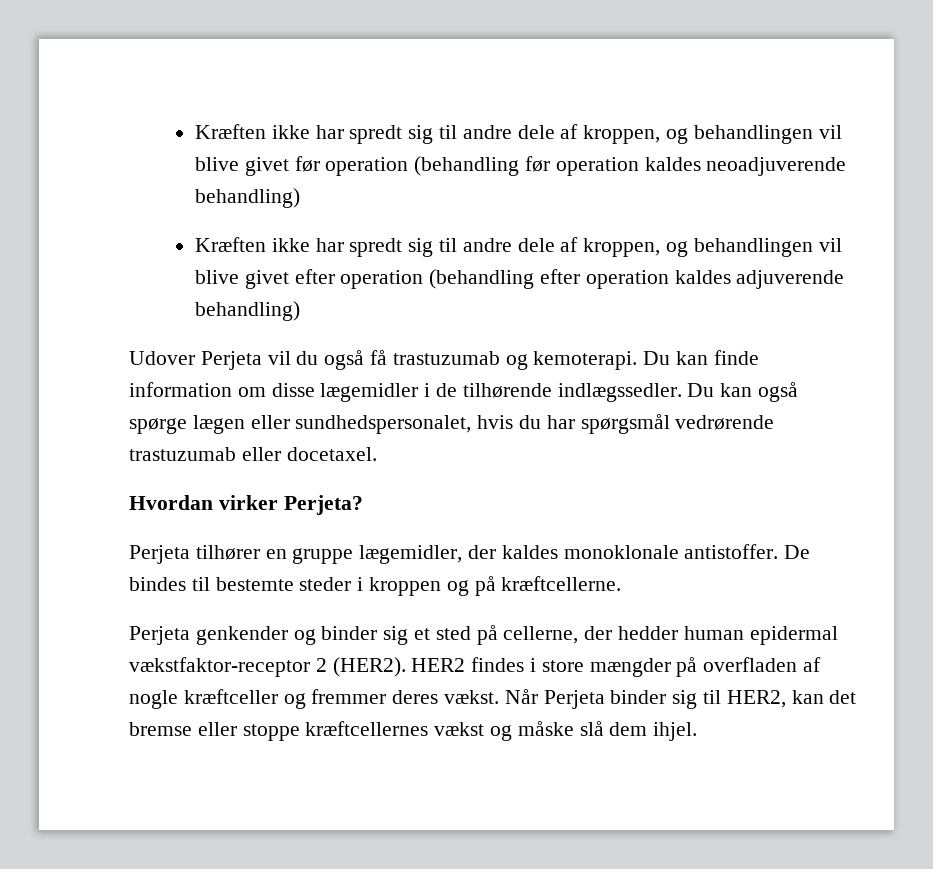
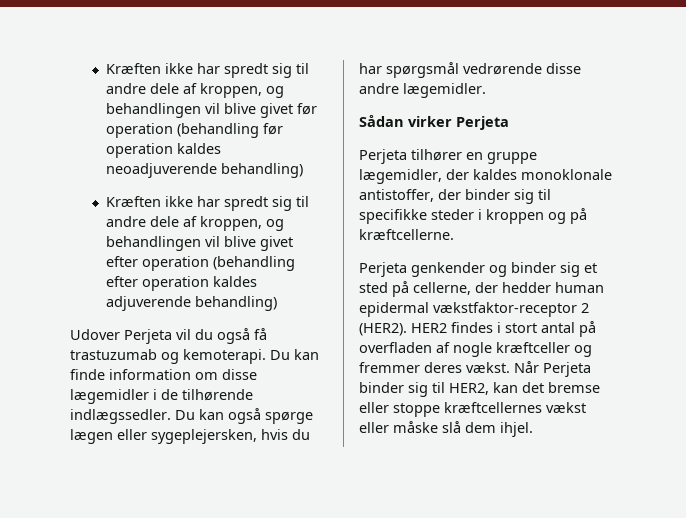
- Du kan også spørge lægen eller sundhedspersonalet, hvis du har spørgsmål vedrørende trastuzumab eller docetaxel.
- Hvordan virker Perjeta?
+ Du kan også spørge lægen eller sygeplejersken, hvis du har spørgsmål vedrørende disse andre lægemidler.
+ Sådan virker Perjeta
- Perjeta tilhører en gruppe lægemidler, der kaldes monoklonale antistoffer. De bindes til bestemte steder i kroppen og på kræftcellerne.
+ Perjeta tilhører en gruppe lægemidler, der kaldes monoklonale antistoffer, der binder sig til specifikke steder i kroppen og på kræftcellerne.
- HER2 findes i store mængder på overfladen af nogle kræftceller og fremmer deres vækst.
+ HER2 findes i stort antal på overfladen af nogle kræftceller og fremmer deres vækst.
- Når Perjeta binder sig til HER2, kan det bremse eller stoppe kræftcellernes vækst og måske slå dem ihjel.
+ Når Perjeta binder sig til HER2, kan det bremse eller stoppe kræftcellernes vækst eller måske slå dem ihjel.

